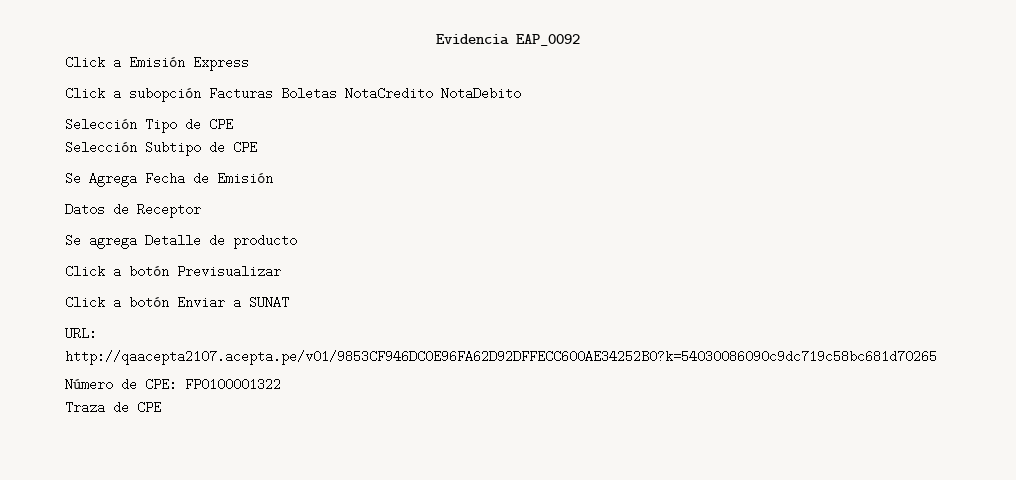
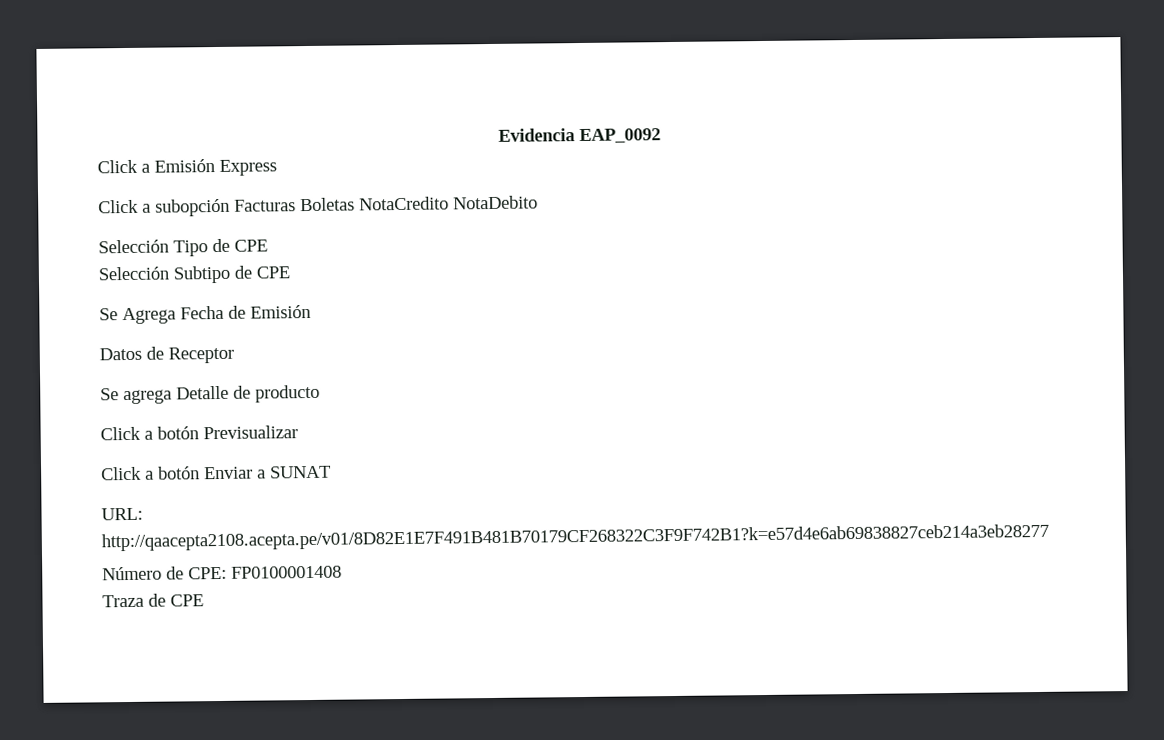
- URL: http://qaacepta2107.acepta.pe/v01/9853CF946DC0E96FA62D92DFFECC600AE34252B0?k=54030086090c9dc719c58bc681d70265
+ URL: http://qaacepta2108.acepta.pe/v01/8D82E1E7F491B481B70179CF268322C3F9F742B1?k=e57d4e6ab69838827ceb214a3eb28277
- Número de CPE: FP0100001322
+ Número de CPE: FP0100001408

